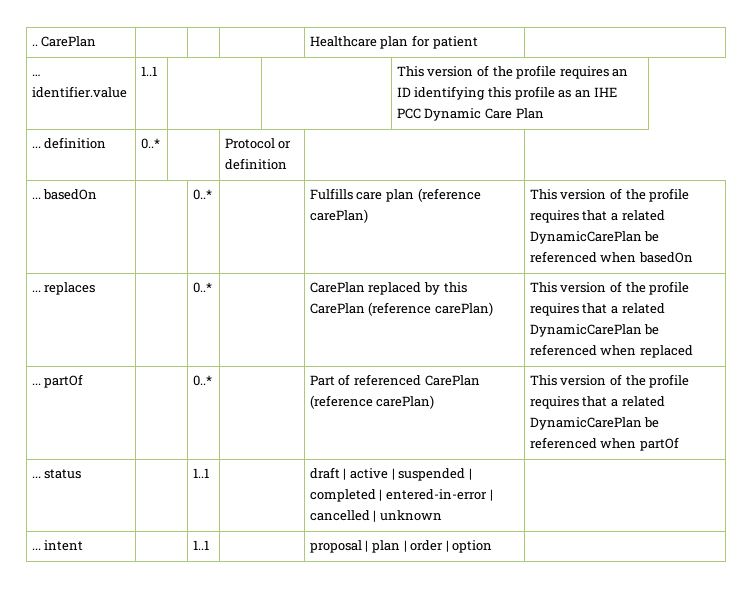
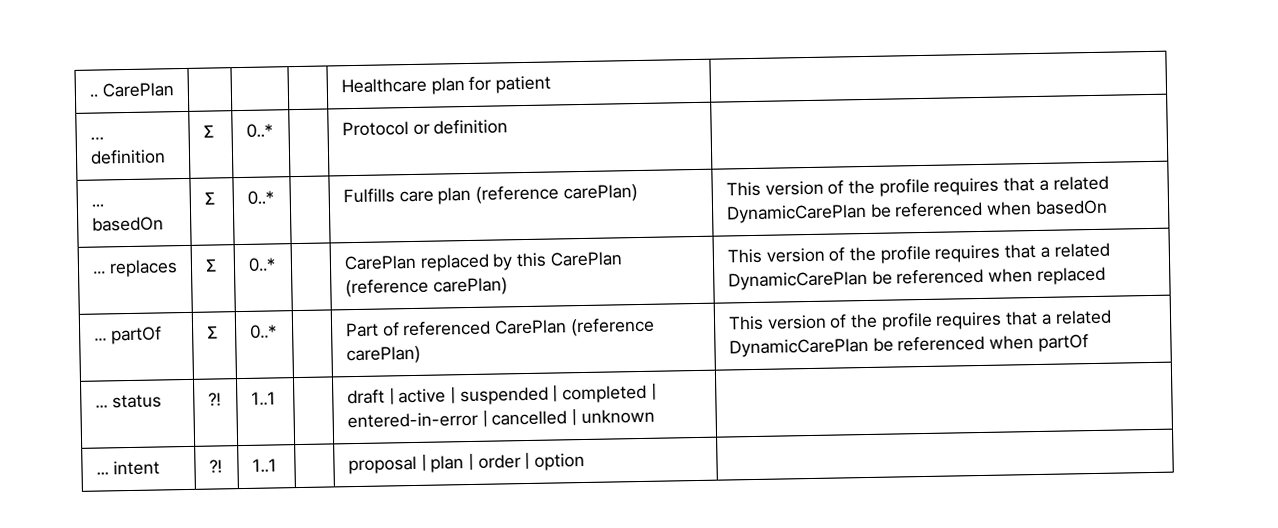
- … identifier.value | 1..1 | | | This version of the profile requires an ID identifying this profile as an IHE PCC Dynamic Care Plan
- ... definition | 0..* | | Protocol or definition |
+ … definition | Σ | 0..* | | Protocol or definition |
- ... basedOn | | 0..* | | Fulfills care plan (reference carePlan) | This version of the profile requires that a related DynamicCarePlan be referenced when basedOn
+ ... basedOn | Σ | 0..* | | Fulfills care plan (reference carePlan) | This version of the profile requires that a related DynamicCarePlan be referenced when basedOn
- ... replaces | | 0..* | | CarePlan replaced by this CarePlan (reference carePlan) | This version of the profile requires that a related DynamicCarePlan be referenced when replaced
+ ... replaces | Σ | 0..* | | CarePlan replaced by this CarePlan (reference carePlan) | This version of the profile requires that a related DynamicCarePlan be referenced when replaced
- ... partOf | | 0..* | | Part of referenced CarePlan (reference carePlan) | This version of the profile requires that a related DynamicCarePlan be referenced when partOf
+ ... partOf | Σ | 0..* | | Part of referenced CarePlan (reference carePlan) | This version of the profile requires that a related DynamicCarePlan be referenced when partOf
- ... status | | 1..1 | | draft | active | suspended | completed | entered-in-error | cancelled | unknown |
+ ... status | ?! | 1..1 | | draft | active | suspended | completed | entered-in-error | cancelled | unknown |
- ... intent | | 1..1 | | proposal | plan | order | option |
+ ... intent | ?! | 1..1 | | proposal | plan | order | option |

